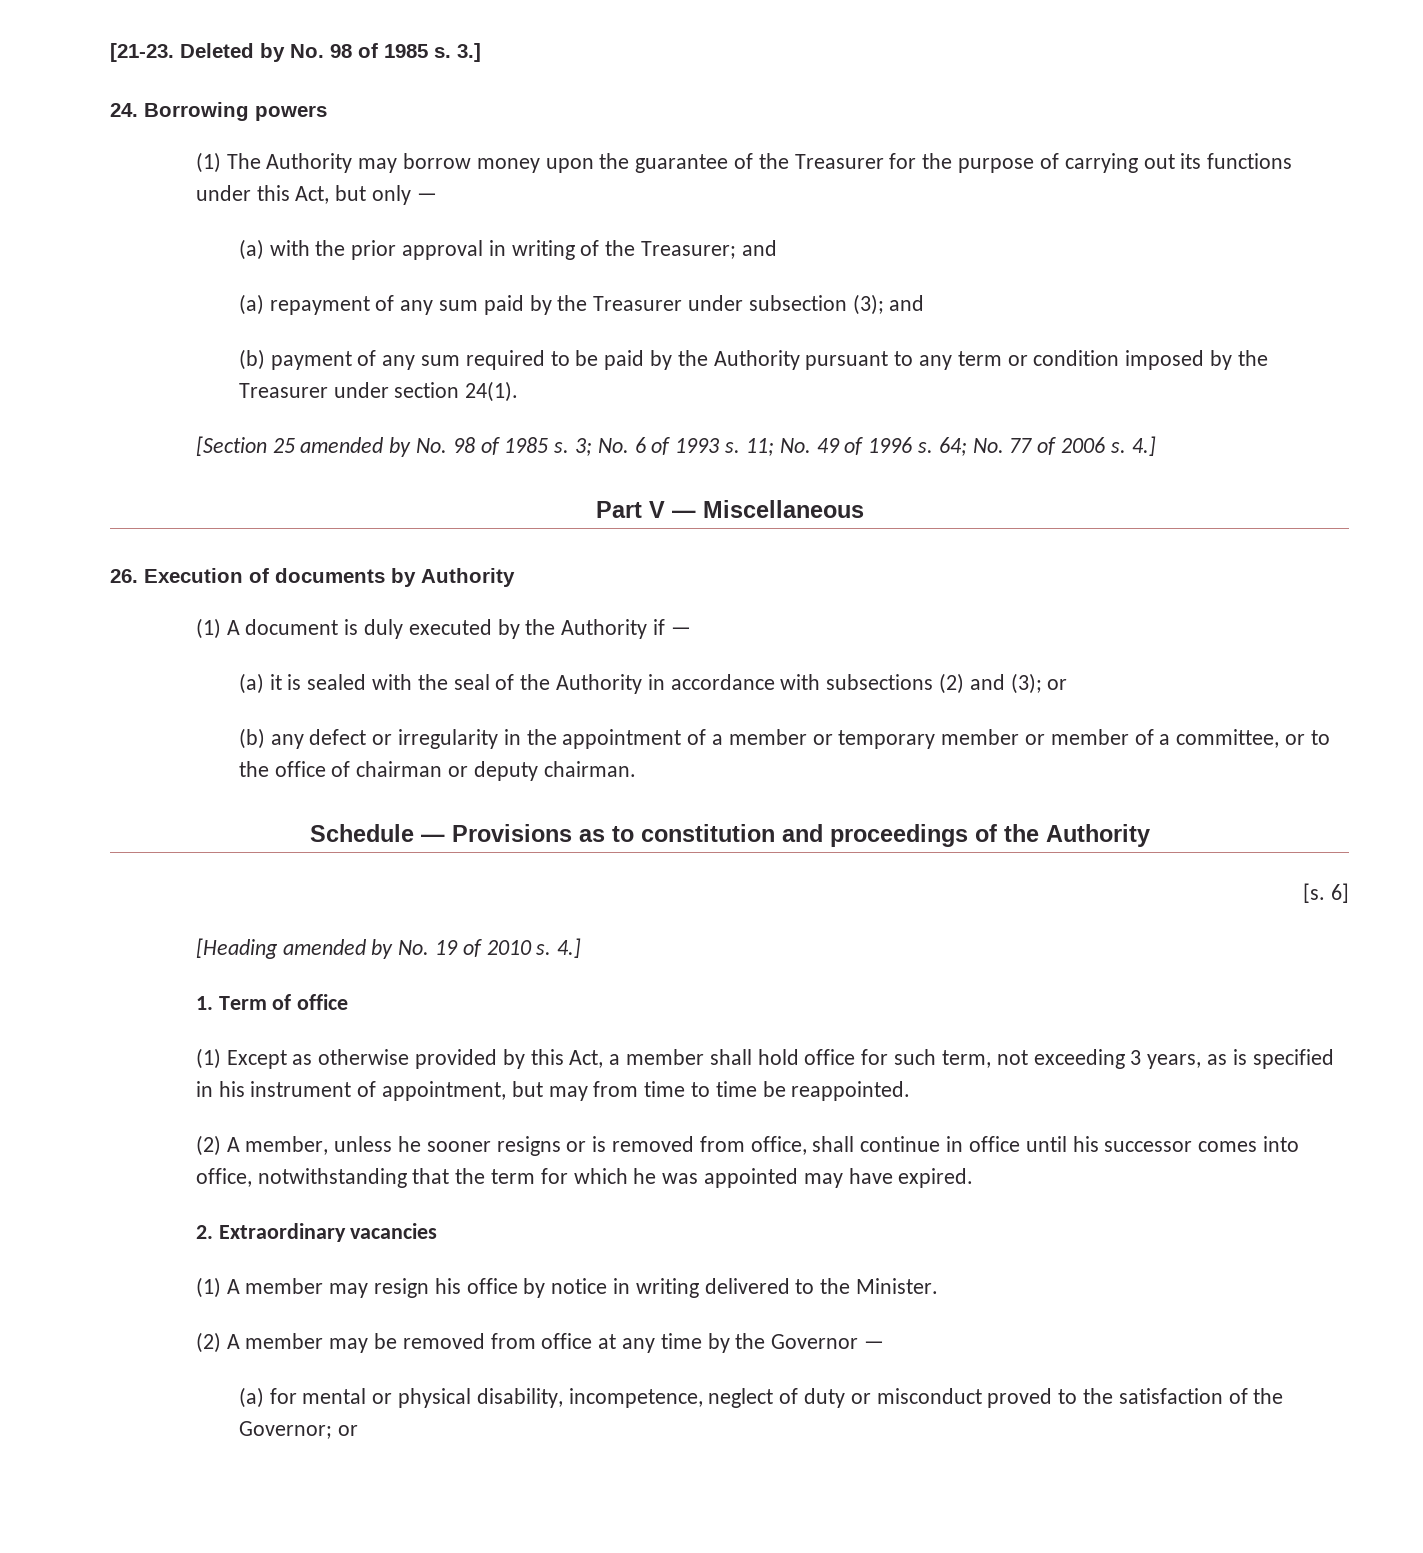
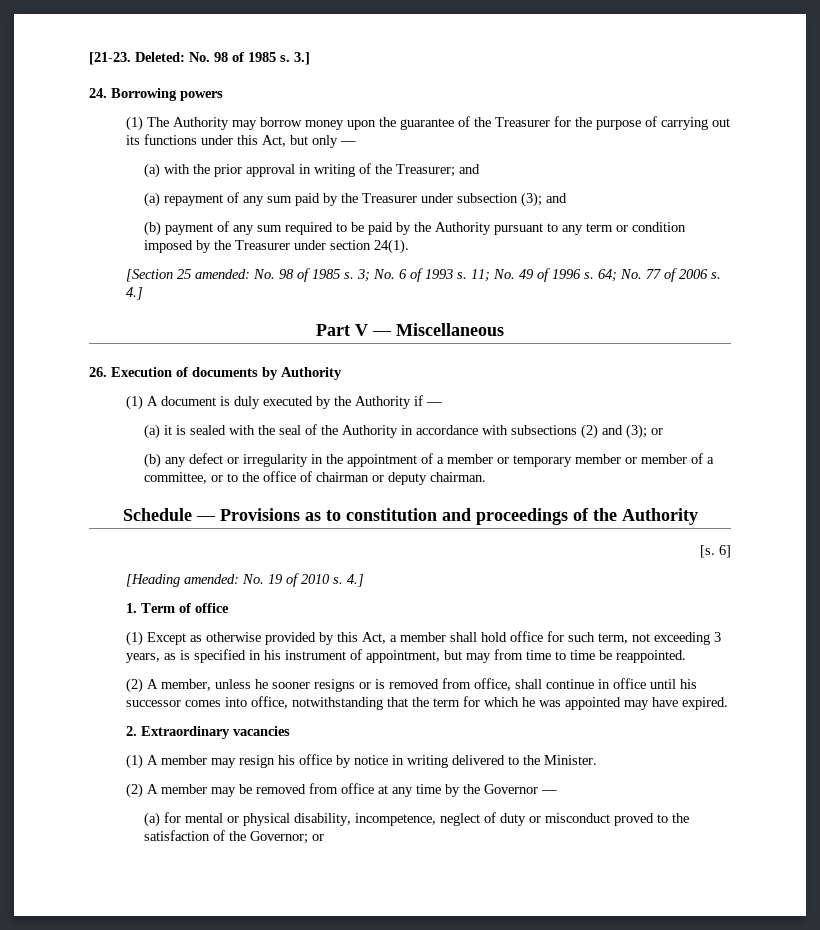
- Deleted by No. 98 of 1985 s.
+ Deleted: No. 98 of 1985 s.
- [Section 25 amended by No. 98 of 1985 s.
+ [Section 25 amended: No. 98 of 1985 s.
- [Heading amended by No. 19 of 2010 s.
+ [Heading amended: No. 19 of 2010 s.

